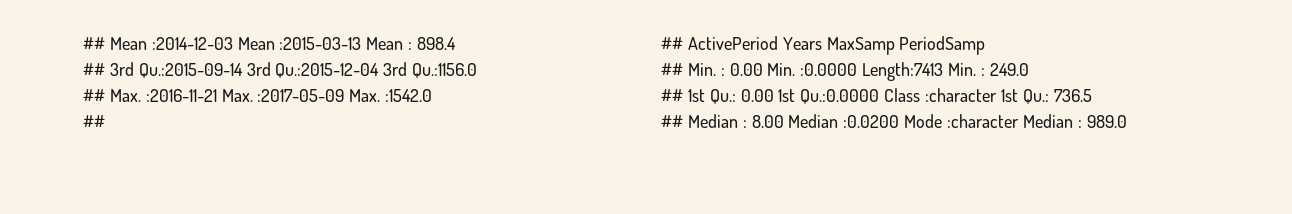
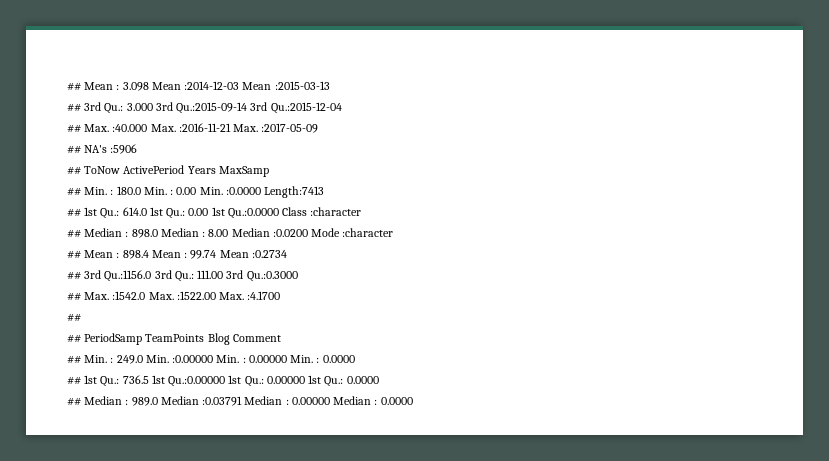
- ## Mean :2014-12-03 Mean :2015-03-13 Mean : 898.4
- ## 3rd Qu.:2015-09-14 3rd Qu.:2015-12-04 3rd Qu.:1156.0
- ## Max. :2016-11-21 Max. :2017-05-09 Max. :1542.0
+ ## Mean : 3.098 Mean :2014-12-03 Mean :2015-03-13
+ ## 3rd Qu.: 3.000 3rd Qu.:2015-09-14 3rd Qu.:2015-12-04
+ ## Max. :40.000 Max. :2016-11-21 Max. :2017-05-09
+ ## NA's :5906
+ ## ToNow ActivePeriod Years MaxSamp
+ ## Min. : 180.0 Min. : 0.00 Min. :0.0000 Length:7413
+ ## 1st Qu.: 614.0 1st Qu.: 0.00 1st Qu.:0.0000 Class :character
+ ## Median : 898.0 Median : 8.00 Median :0.0200 Mode :character
+ ## Mean : 898.4 Mean : 99.74 Mean :0.2734
+ ## 3rd Qu.:1156.0 3rd Qu.: 111.00 3rd Qu.:0.3000
+ ## Max. :1542.0 Max. :1522.00 Max. :4.1700
  ##
- ## ActivePeriod Years MaxSamp PeriodSamp
- ## Min. : 0.00 Min. :0.0000 Length:7413 Min. : 249.0
- ## 1st Qu.: 0.00 1st Qu.:0.0000 Class :character 1st Qu.: 736.5
- ## Median : 8.00 Median :0.0200 Mode :character Median : 989.0
+ ## PeriodSamp TeamPoints Blog Comment
+ ## Min. : 249.0 Min. :0.00000 Min. : 0.00000 Min. : 0.0000
+ ## 1st Qu.: 736.5 1st Qu.:0.00000 1st Qu.: 0.00000 1st Qu.: 0.0000
+ ## Median : 989.0 Median :0.03791 Median : 0.00000 Median : 0.0000

